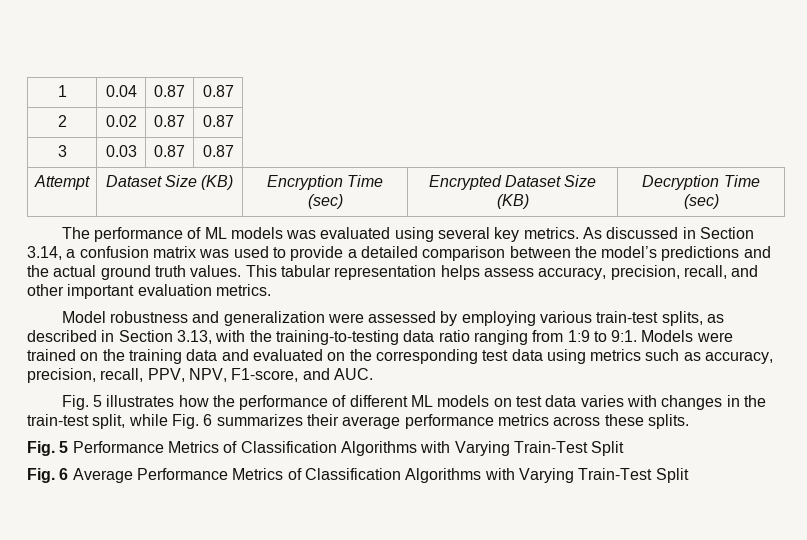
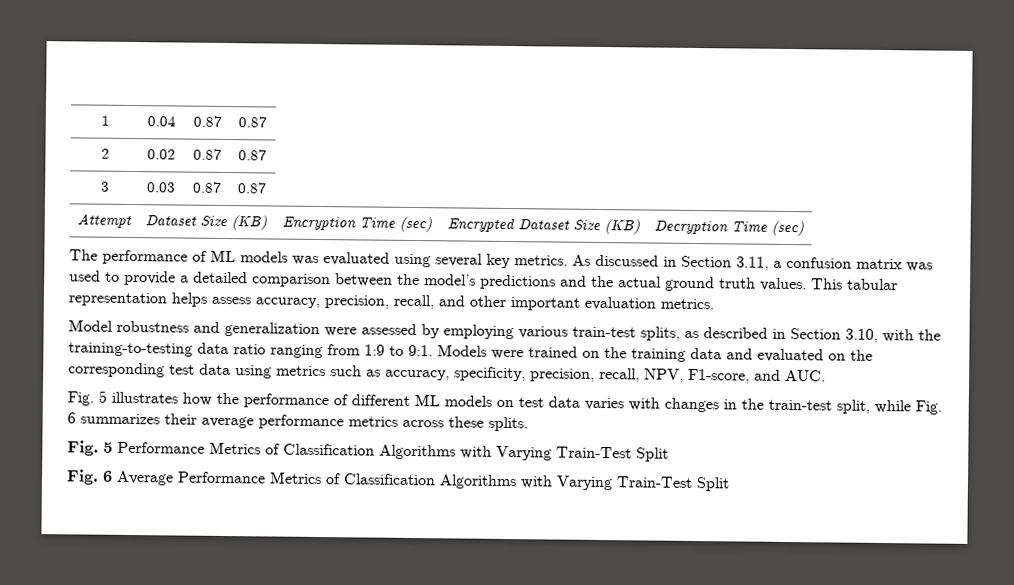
- As discussed in Section 3.14, a confusion matrix was used to provide a detailed comparison between the model’s predictions and the actual ground truth values.
+ As discussed in Section 3.11, a confusion matrix was used to provide a detailed comparison between the model’s predictions and the actual ground truth values.
- Model robustness and generalization were assessed by employing various train-test splits, as described in Section 3.13, with the training-to-testing data ratio ranging from 1:9 to 9:1.
+ Model robustness and generalization were assessed by employing various train-test splits, as described in Section 3.10, with the training-to-testing data ratio ranging from 1:9 to 9:1.
- Models were trained on the training data and evaluated on the corresponding test data using metrics such as accuracy, precision, recall, PPV, NPV, F1-score, and AUC.
+ Models were trained on the training data and evaluated on the corresponding test data using metrics such as accuracy, specificity, precision, recall, NPV, F1-score, and AUC.

